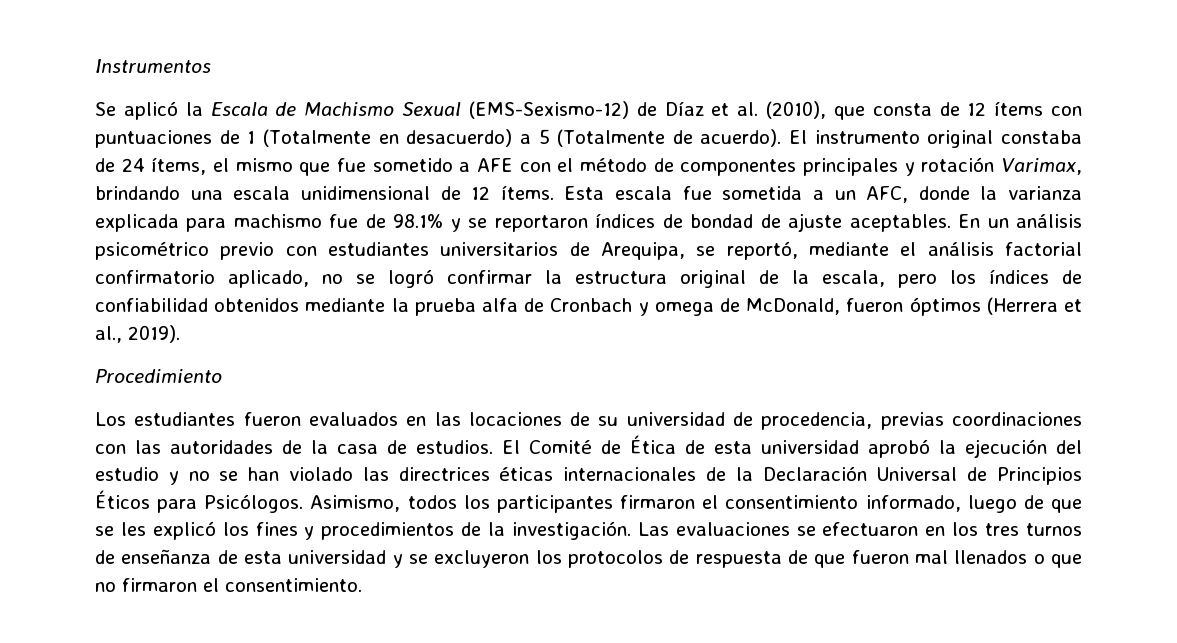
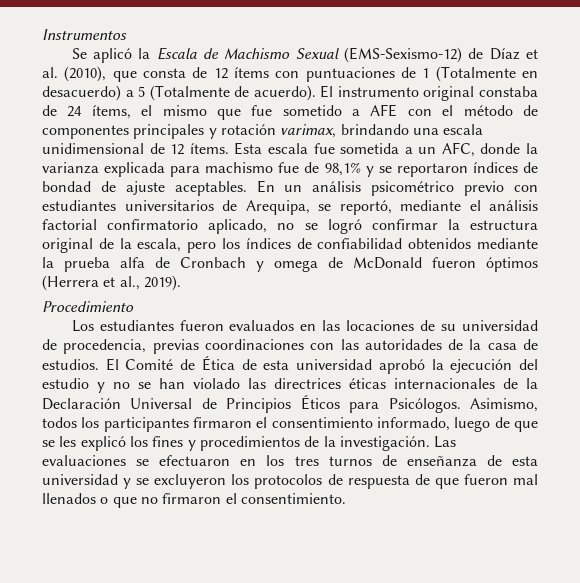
- El instrumento original constaba de 24 ítems, el mismo que fue sometido a AFE con el método de componentes principales y rotación Varimax, brindando una escala unidimensional de 12 ítems.
+ El instrumento original constaba de 24 ítems, el mismo que fue sometido a AFE con el método de componentes principales y rotación varimax, brindando una escala unidimensional de 12 ítems.
- Esta escala fue sometida a un AFC, donde la varianza explicada para machismo fue de 98.1% y se reportaron índices de bondad de ajuste aceptables.
+ Esta escala fue sometida a un AFC, donde la varianza explicada para machismo fue de 98,1% y se reportaron índices de bondad de ajuste aceptables.
- En un análisis psicométrico previo con estudiantes universitarios de Arequipa, se reportó, mediante el análisis factorial confirmatorio aplicado, no se logró confirmar la estructura original de la escala, pero los índices de confiabilidad obtenidos mediante la prueba alfa de Cronbach y omega de McDonald, fueron óptimos (Herrera et al., 2019).
+ En un análisis psicométrico previo con estudiantes universitarios de Arequipa, se reportó, mediante el análisis factorial confirmatorio aplicado, no se logró confirmar la estructura original de la escala, pero los índices de confiabilidad obtenidos mediante la prueba alfa de Cronbach y omega de McDonald fueron óptimos (Herrera et al., 2019).

